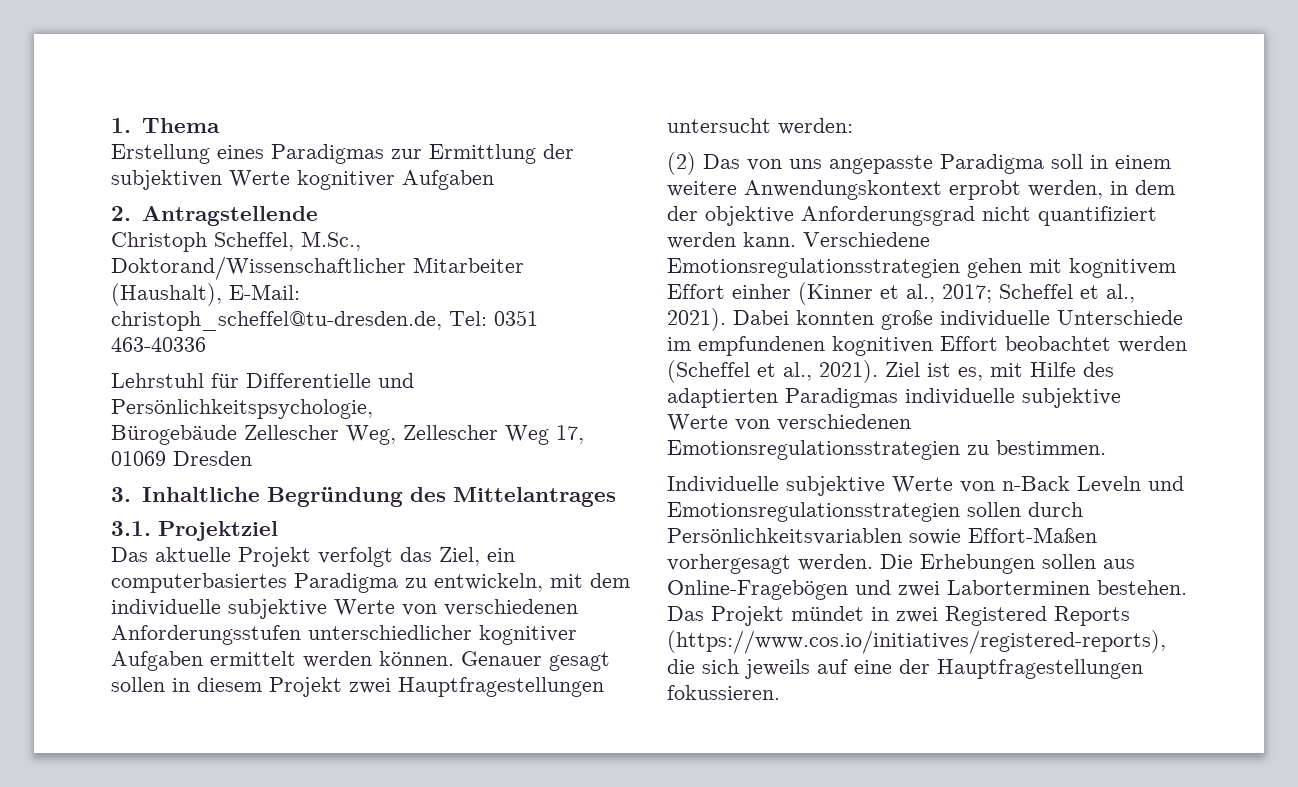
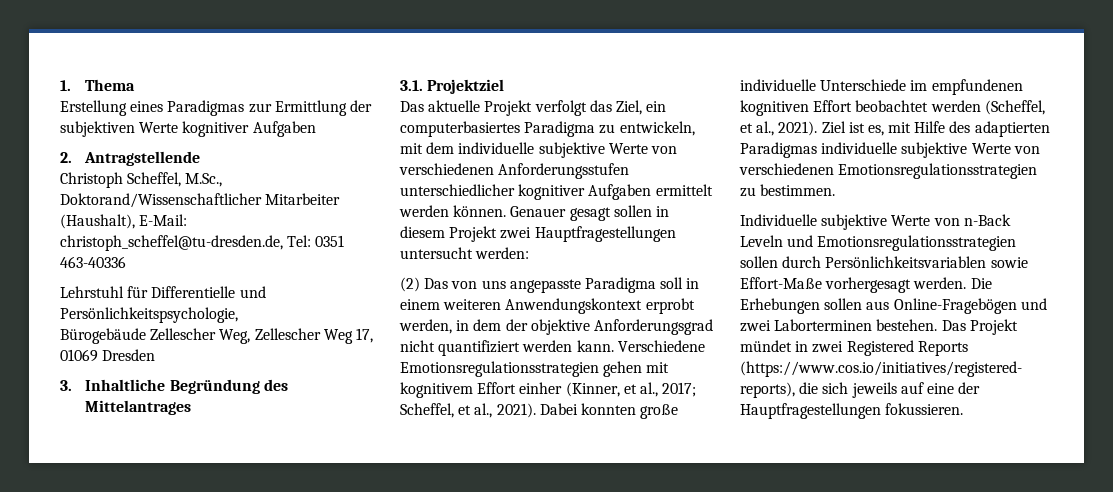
- (2) Das von uns angepasste Paradigma soll in einem weitere Anwendungskontext erprobt werden, in dem der objektive Anforderungsgrad nicht quantifiziert werden kann.
+ (2) Das von uns angepasste Paradigma soll in einem weiteren Anwendungskontext erprobt werden, in dem der objektive Anforderungsgrad nicht quantifiziert werden kann.
- Verschiedene Emotionsregulationsstrategien gehen mit kognitivem Effort einher (Kinner et al., 2017; Scheffel et al., 2021).
+ Verschiedene Emotionsregulationsstrategien gehen mit kognitivem Effort einher (Kinner, et al., 2017; Scheffel, et al., 2021).
- Dabei konnten große individuelle Unterschiede im empfundenen kognitiven Effort beobachtet werden (Scheffel et al., 2021).
+ Dabei konnten große individuelle Unterschiede im empfundenen kognitiven Effort beobachtet werden (Scheffel, et al., 2021).
- Individuelle subjektive Werte von n-Back Leveln und Emotionsregulationsstrategien sollen durch Persönlichkeitsvariablen sowie Effort-Maßen vorhergesagt werden.
+ Individuelle subjektive Werte von n-Back Leveln und Emotionsregulationsstrategien sollen durch Persönlichkeitsvariablen sowie Effort-Maße vorhergesagt werden.

